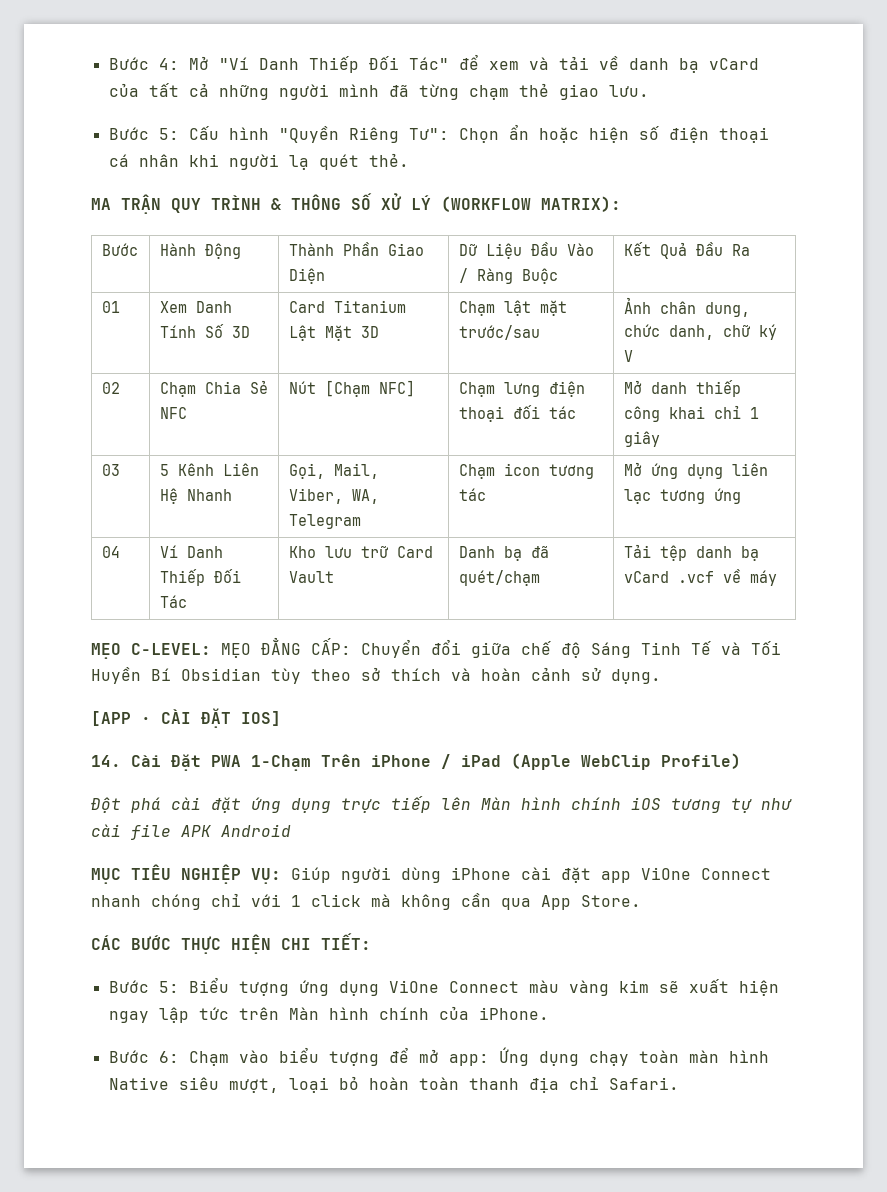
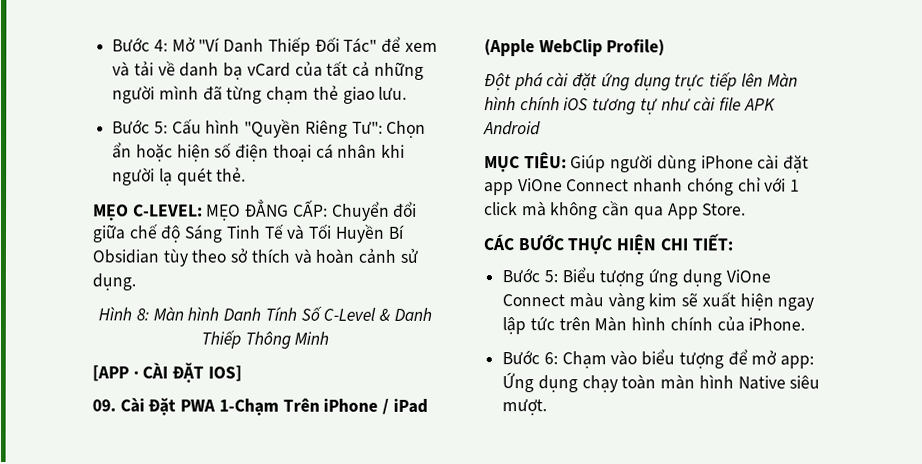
- MA TRẬN QUY TRÌNH & THÔNG SỐ XỬ LÝ (WORKFLOW MATRIX):
- Bước | Hành Động | Thành Phần Giao Diện | Dữ Liệu Đầu Vào / Ràng Buộc | Kết Quả Đầu Ra
- 01 | Xem Danh Tính Số 3D | Card Titanium Lật Mặt 3D | Chạm lật mặt trước/sau | Ảnh chân dung, chức danh, chữ ký V
- 02 | Chạm Chia Sẻ NFC | Nút [Chạm NFC] | Chạm lưng điện thoại đối tác | Mở danh thiếp công khai chỉ 1 giây
- 03 | 5 Kênh Liên Hệ Nhanh | Gọi, Mail, Viber, WA, Telegram | Chạm icon tương tác | Mở ứng dụng liên lạc tương ứng
- 04 | Ví Danh Thiếp Đối Tác | Kho lưu trữ Card Vault | Danh bạ đã quét/chạm | Tải tệp danh bạ vCard .vcf về máy
+ Hình 8: Màn hình Danh Tính Số C-Level & Danh Thiếp Thông Minh
- 14. Cài Đặt PWA 1-Chạm Trên iPhone / iPad (Apple WebClip Profile)
+ 09. Cài Đặt PWA 1-Chạm Trên iPhone / iPad (Apple WebClip Profile)
- MỤC TIÊU NGHIỆP VỤ: Giúp người dùng iPhone cài đặt app ViOne Connect nhanh chóng chỉ với 1 click mà không cần qua App Store.
+ MỤC TIÊU: Giúp người dùng iPhone cài đặt app ViOne Connect nhanh chóng chỉ với 1 click mà không cần qua App Store.
- Bước 6: Chạm vào biểu tượng để mở app: Ứng dụng chạy toàn màn hình Native siêu mượt, loại bỏ hoàn toàn thanh địa chỉ Safari.
+ Bước 6: Chạm vào biểu tượng để mở app: Ứng dụng chạy toàn màn hình Native siêu mượt.

